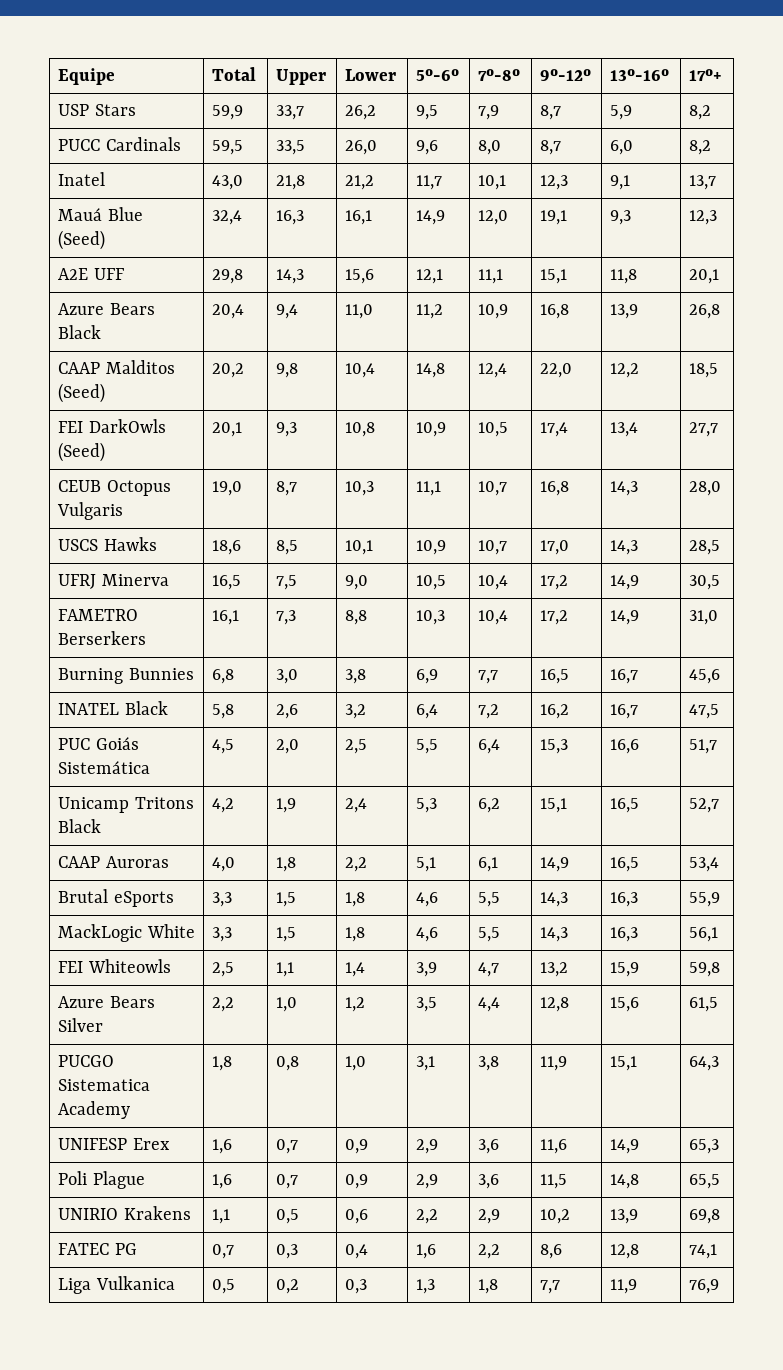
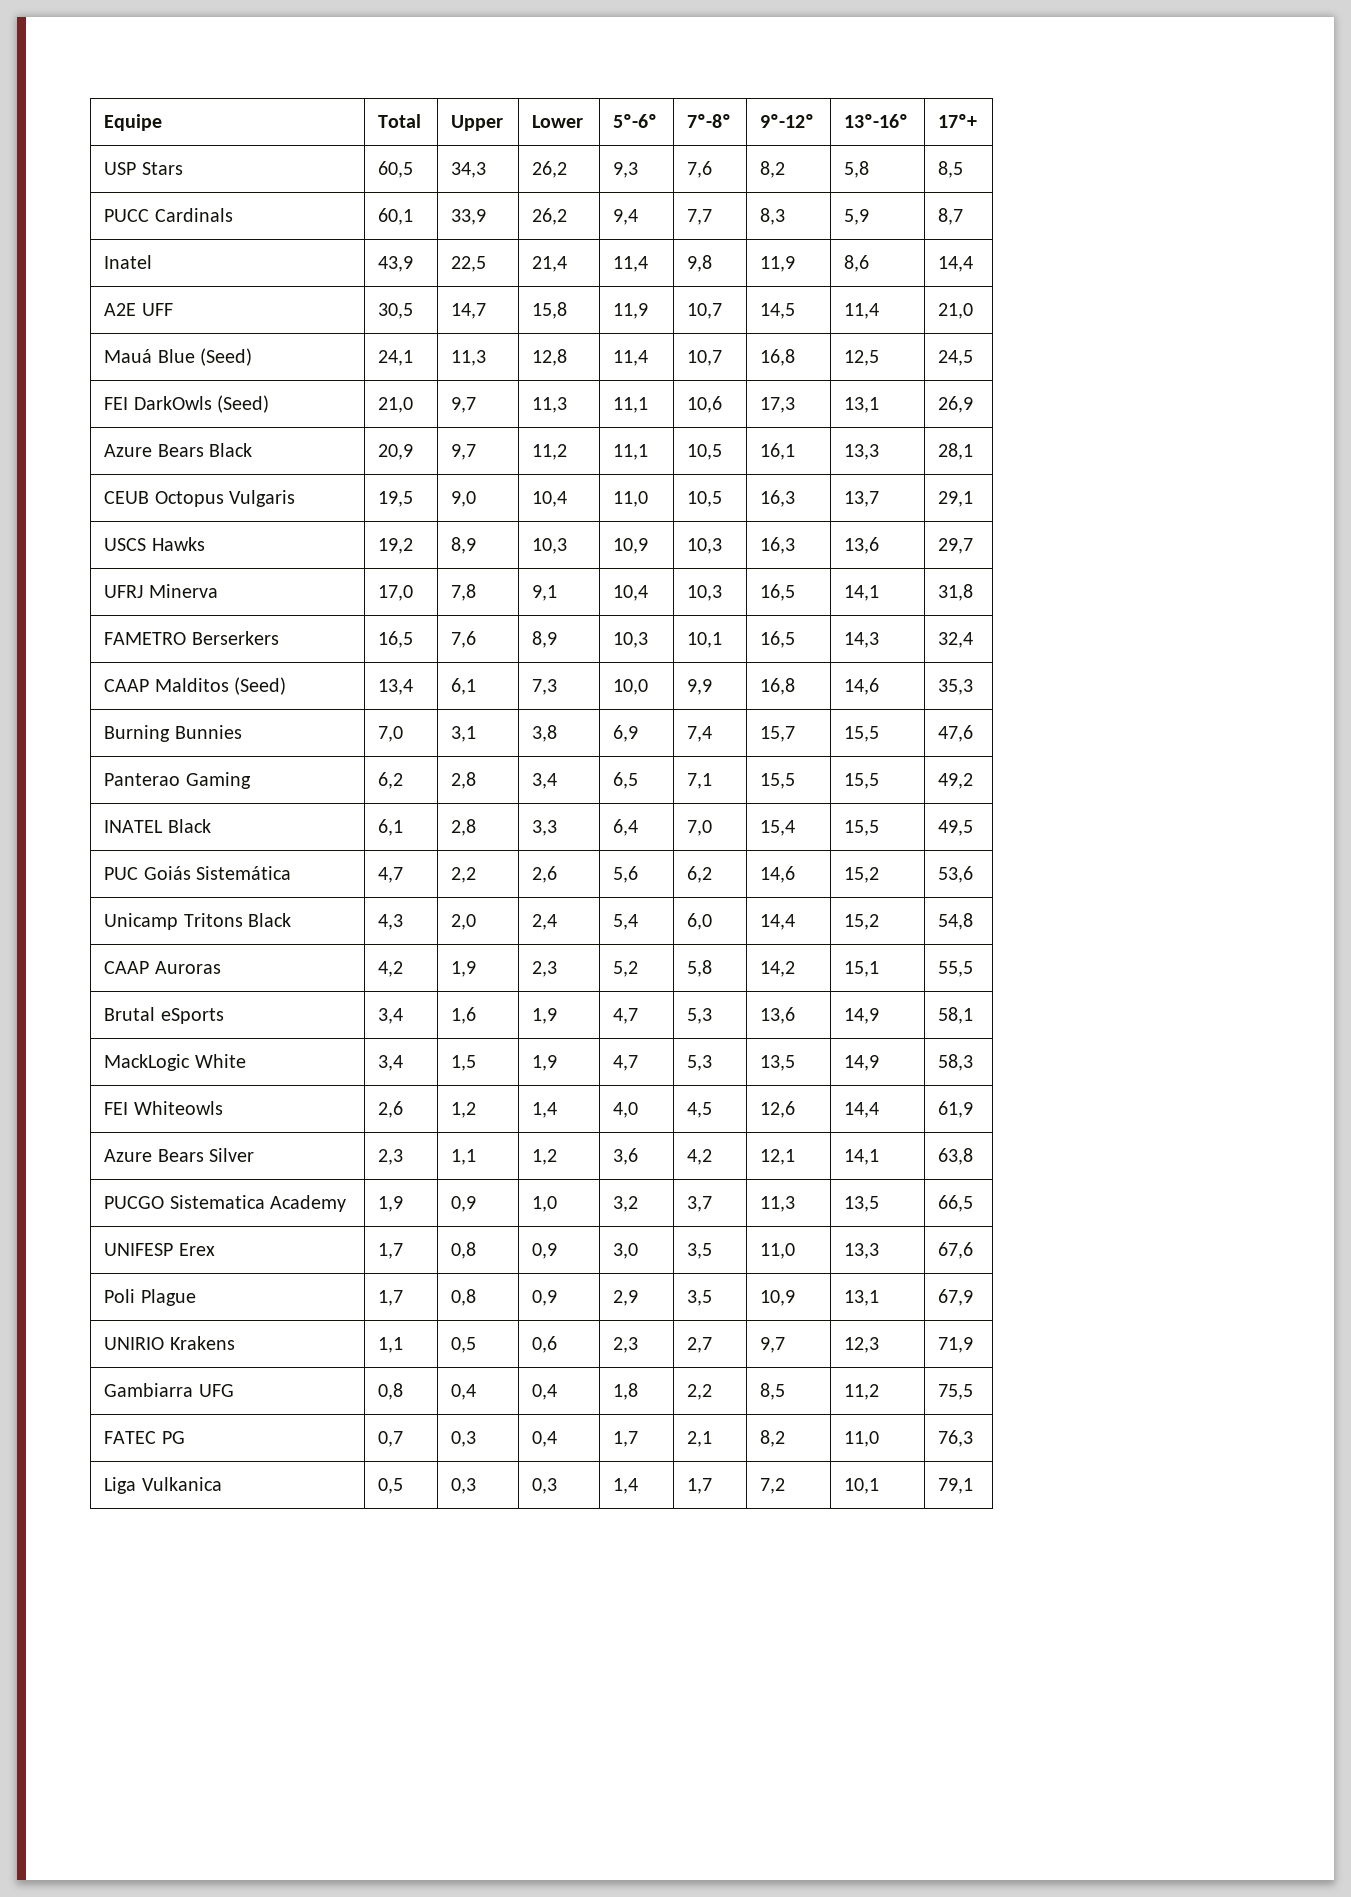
- USP Stars | 59,9 | 33,7 | 26,2 | 9,5 | 7,9 | 8,7 | 5,9 | 8,2
+ USP Stars | 60,5 | 34,3 | 26,2 | 9,3 | 7,6 | 8,2 | 5,8 | 8,5
- PUCC Cardinals | 59,5 | 33,5 | 26,0 | 9,6 | 8,0 | 8,7 | 6,0 | 8,2
+ PUCC Cardinals | 60,1 | 33,9 | 26,2 | 9,4 | 7,7 | 8,3 | 5,9 | 8,7
- Inatel | 43,0 | 21,8 | 21,2 | 11,7 | 10,1 | 12,3 | 9,1 | 13,7
- Mauá Blue (Seed) | 32,4 | 16,3 | 16,1 | 14,9 | 12,0 | 19,1 | 9,3 | 12,3
- A2E UFF | 29,8 | 14,3 | 15,6 | 12,1 | 11,1 | 15,1 | 11,8 | 20,1
- Azure Bears Black | 20,4 | 9,4 | 11,0 | 11,2 | 10,9 | 16,8 | 13,9 | 26,8
- CAAP Malditos (Seed) | 20,2 | 9,8 | 10,4 | 14,8 | 12,4 | 22,0 | 12,2 | 18,5
- FEI DarkOwls (Seed) | 20,1 | 9,3 | 10,8 | 10,9 | 10,5 | 17,4 | 13,4 | 27,7
- CEUB Octopus Vulgaris | 19,0 | 8,7 | 10,3 | 11,1 | 10,7 | 16,8 | 14,3 | 28,0
- USCS Hawks | 18,6 | 8,5 | 10,1 | 10,9 | 10,7 | 17,0 | 14,3 | 28,5
- UFRJ Minerva | 16,5 | 7,5 | 9,0 | 10,5 | 10,4 | 17,2 | 14,9 | 30,5
- FAMETRO Berserkers | 16,1 | 7,3 | 8,8 | 10,3 | 10,4 | 17,2 | 14,9 | 31,0
+ Inatel | 43,9 | 22,5 | 21,4 | 11,4 | 9,8 | 11,9 | 8,6 | 14,4
+ A2E UFF | 30,5 | 14,7 | 15,8 | 11,9 | 10,7 | 14,5 | 11,4 | 21,0
+ Mauá Blue (Seed) | 24,1 | 11,3 | 12,8 | 11,4 | 10,7 | 16,8 | 12,5 | 24,5
+ FEI DarkOwls (Seed) | 21,0 | 9,7 | 11,3 | 11,1 | 10,6 | 17,3 | 13,1 | 26,9
+ Azure Bears Black | 20,9 | 9,7 | 11,2 | 11,1 | 10,5 | 16,1 | 13,3 | 28,1
+ CEUB Octopus Vulgaris | 19,5 | 9,0 | 10,4 | 11,0 | 10,5 | 16,3 | 13,7 | 29,1
+ USCS Hawks | 19,2 | 8,9 | 10,3 | 10,9 | 10,3 | 16,3 | 13,6 | 29,7
+ UFRJ Minerva | 17,0 | 7,8 | 9,1 | 10,4 | 10,3 | 16,5 | 14,1 | 31,8
+ FAMETRO Berserkers | 16,5 | 7,6 | 8,9 | 10,3 | 10,1 | 16,5 | 14,3 | 32,4
+ CAAP Malditos (Seed) | 13,4 | 6,1 | 7,3 | 10,0 | 9,9 | 16,8 | 14,6 | 35,3
- Burning Bunnies | 6,8 | 3,0 | 3,8 | 6,9 | 7,7 | 16,5 | 16,7 | 45,6
- INATEL Black | 5,8 | 2,6 | 3,2 | 6,4 | 7,2 | 16,2 | 16,7 | 47,5
- PUC Goiás Sistemática | 4,5 | 2,0 | 2,5 | 5,5 | 6,4 | 15,3 | 16,6 | 51,7
- Unicamp Tritons Black | 4,2 | 1,9 | 2,4 | 5,3 | 6,2 | 15,1 | 16,5 | 52,7
- CAAP Auroras | 4,0 | 1,8 | 2,2 | 5,1 | 6,1 | 14,9 | 16,5 | 53,4
- Brutal eSports | 3,3 | 1,5 | 1,8 | 4,6 | 5,5 | 14,3 | 16,3 | 55,9
+ Burning Bunnies | 7,0 | 3,1 | 3,8 | 6,9 | 7,4 | 15,7 | 15,5 | 47,6
+ Panterao Gaming | 6,2 | 2,8 | 3,4 | 6,5 | 7,1 | 15,5 | 15,5 | 49,2
+ INATEL Black | 6,1 | 2,8 | 3,3 | 6,4 | 7,0 | 15,4 | 15,5 | 49,5
+ PUC Goiás Sistemática | 4,7 | 2,2 | 2,6 | 5,6 | 6,2 | 14,6 | 15,2 | 53,6
+ Unicamp Tritons Black | 4,3 | 2,0 | 2,4 | 5,4 | 6,0 | 14,4 | 15,2 | 54,8
+ CAAP Auroras | 4,2 | 1,9 | 2,3 | 5,2 | 5,8 | 14,2 | 15,1 | 55,5
+ Brutal eSports | 3,4 | 1,6 | 1,9 | 4,7 | 5,3 | 13,6 | 14,9 | 58,1
- MackLogic White | 3,3 | 1,5 | 1,8 | 4,6 | 5,5 | 14,3 | 16,3 | 56,1
+ MackLogic White | 3,4 | 1,5 | 1,9 | 4,7 | 5,3 | 13,5 | 14,9 | 58,3
- FEI Whiteowls | 2,5 | 1,1 | 1,4 | 3,9 | 4,7 | 13,2 | 15,9 | 59,8
+ FEI Whiteowls | 2,6 | 1,2 | 1,4 | 4,0 | 4,5 | 12,6 | 14,4 | 61,9
- Azure Bears Silver | 2,2 | 1,0 | 1,2 | 3,5 | 4,4 | 12,8 | 15,6 | 61,5
+ Azure Bears Silver | 2,3 | 1,1 | 1,2 | 3,6 | 4,2 | 12,1 | 14,1 | 63,8
- PUCGO Sistematica Academy | 1,8 | 0,8 | 1,0 | 3,1 | 3,8 | 11,9 | 15,1 | 64,3
- UNIFESP Erex | 1,6 | 0,7 | 0,9 | 2,9 | 3,6 | 11,6 | 14,9 | 65,3
- Poli Plague | 1,6 | 0,7 | 0,9 | 2,9 | 3,6 | 11,5 | 14,8 | 65,5
+ PUCGO Sistematica Academy | 1,9 | 0,9 | 1,0 | 3,2 | 3,7 | 11,3 | 13,5 | 66,5
+ UNIFESP Erex | 1,7 | 0,8 | 0,9 | 3,0 | 3,5 | 11,0 | 13,3 | 67,6
+ Poli Plague | 1,7 | 0,8 | 0,9 | 2,9 | 3,5 | 10,9 | 13,1 | 67,9
- UNIRIO Krakens | 1,1 | 0,5 | 0,6 | 2,2 | 2,9 | 10,2 | 13,9 | 69,8
+ UNIRIO Krakens | 1,1 | 0,5 | 0,6 | 2,3 | 2,7 | 9,7 | 12,3 | 71,9
+ Gambiarra UFG | 0,8 | 0,4 | 0,4 | 1,8 | 2,2 | 8,5 | 11,2 | 75,5
- FATEC PG | 0,7 | 0,3 | 0,4 | 1,6 | 2,2 | 8,6 | 12,8 | 74,1
+ FATEC PG | 0,7 | 0,3 | 0,4 | 1,7 | 2,1 | 8,2 | 11,0 | 76,3
- Liga Vulkanica | 0,5 | 0,2 | 0,3 | 1,3 | 1,8 | 7,7 | 11,9 | 76,9
+ Liga Vulkanica | 0,5 | 0,3 | 0,3 | 1,4 | 1,7 | 7,2 | 10,1 | 79,1

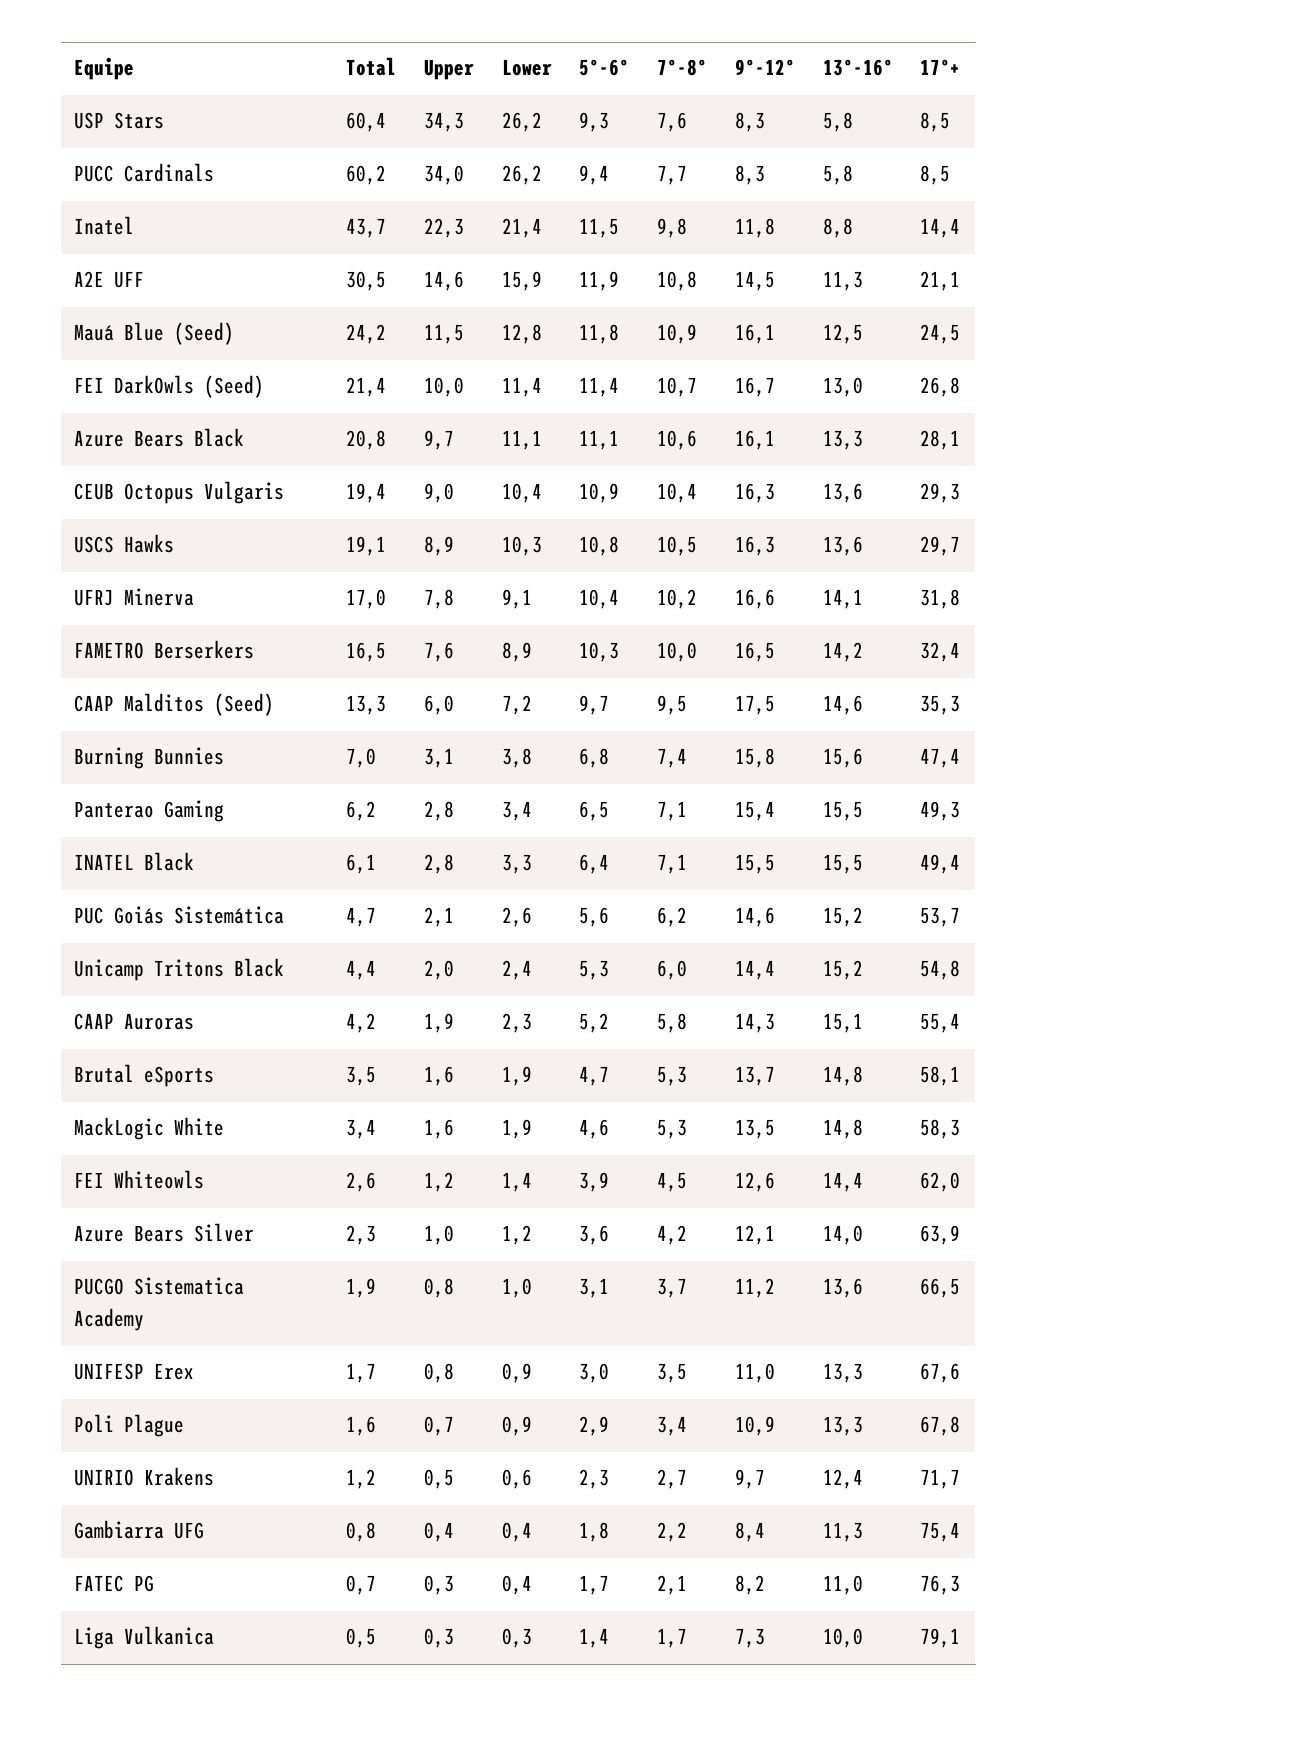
- USP Stars | 60,5 | 34,3 | 26,2 | 9,3 | 7,6 | 8,2 | 5,8 | 8,5
+ USP Stars | 60,4 | 34,3 | 26,2 | 9,3 | 7,6 | 8,3 | 5,8 | 8,5
- PUCC Cardinals | 60,1 | 33,9 | 26,2 | 9,4 | 7,7 | 8,3 | 5,9 | 8,7
+ PUCC Cardinals | 60,2 | 34,0 | 26,2 | 9,4 | 7,7 | 8,3 | 5,8 | 8,5
- Inatel | 43,9 | 22,5 | 21,4 | 11,4 | 9,8 | 11,9 | 8,6 | 14,4
+ Inatel | 43,7 | 22,3 | 21,4 | 11,5 | 9,8 | 11,8 | 8,8 | 14,4
- A2E UFF | 30,5 | 14,7 | 15,8 | 11,9 | 10,7 | 14,5 | 11,4 | 21,0
+ A2E UFF | 30,5 | 14,6 | 15,9 | 11,9 | 10,8 | 14,5 | 11,3 | 21,1
- Mauá Blue (Seed) | 24,1 | 11,3 | 12,8 | 11,4 | 10,7 | 16,8 | 12,5 | 24,5
+ Mauá Blue (Seed) | 24,2 | 11,5 | 12,8 | 11,8 | 10,9 | 16,1 | 12,5 | 24,5
- FEI DarkOwls (Seed) | 21,0 | 9,7 | 11,3 | 11,1 | 10,6 | 17,3 | 13,1 | 26,9
+ FEI DarkOwls (Seed) | 21,4 | 10,0 | 11,4 | 11,4 | 10,7 | 16,7 | 13,0 | 26,8
- Azure Bears Black | 20,9 | 9,7 | 11,2 | 11,1 | 10,5 | 16,1 | 13,3 | 28,1
+ Azure Bears Black | 20,8 | 9,7 | 11,1 | 11,1 | 10,6 | 16,1 | 13,3 | 28,1
- CEUB Octopus Vulgaris | 19,5 | 9,0 | 10,4 | 11,0 | 10,5 | 16,3 | 13,7 | 29,1
+ CEUB Octopus Vulgaris | 19,4 | 9,0 | 10,4 | 10,9 | 10,4 | 16,3 | 13,6 | 29,3
- USCS Hawks | 19,2 | 8,9 | 10,3 | 10,9 | 10,3 | 16,3 | 13,6 | 29,7
+ USCS Hawks | 19,1 | 8,9 | 10,3 | 10,8 | 10,5 | 16,3 | 13,6 | 29,7
- UFRJ Minerva | 17,0 | 7,8 | 9,1 | 10,4 | 10,3 | 16,5 | 14,1 | 31,8
+ UFRJ Minerva | 17,0 | 7,8 | 9,1 | 10,4 | 10,2 | 16,6 | 14,1 | 31,8
- FAMETRO Berserkers | 16,5 | 7,6 | 8,9 | 10,3 | 10,1 | 16,5 | 14,3 | 32,4
+ FAMETRO Berserkers | 16,5 | 7,6 | 8,9 | 10,3 | 10,0 | 16,5 | 14,2 | 32,4
- CAAP Malditos (Seed) | 13,4 | 6,1 | 7,3 | 10,0 | 9,9 | 16,8 | 14,6 | 35,3
+ CAAP Malditos (Seed) | 13,3 | 6,0 | 7,2 | 9,7 | 9,5 | 17,5 | 14,6 | 35,3
- Burning Bunnies | 7,0 | 3,1 | 3,8 | 6,9 | 7,4 | 15,7 | 15,5 | 47,6
+ Burning Bunnies | 7,0 | 3,1 | 3,8 | 6,8 | 7,4 | 15,8 | 15,6 | 47,4
- Panterao Gaming | 6,2 | 2,8 | 3,4 | 6,5 | 7,1 | 15,5 | 15,5 | 49,2
+ Panterao Gaming | 6,2 | 2,8 | 3,4 | 6,5 | 7,1 | 15,4 | 15,5 | 49,3
- INATEL Black | 6,1 | 2,8 | 3,3 | 6,4 | 7,0 | 15,4 | 15,5 | 49,5
+ INATEL Black | 6,1 | 2,8 | 3,3 | 6,4 | 7,1 | 15,5 | 15,5 | 49,4
- PUC Goiás Sistemática | 4,7 | 2,2 | 2,6 | 5,6 | 6,2 | 14,6 | 15,2 | 53,6
+ PUC Goiás Sistemática | 4,7 | 2,1 | 2,6 | 5,6 | 6,2 | 14,6 | 15,2 | 53,7
- Unicamp Tritons Black | 4,3 | 2,0 | 2,4 | 5,4 | 6,0 | 14,4 | 15,2 | 54,8
+ Unicamp Tritons Black | 4,4 | 2,0 | 2,4 | 5,3 | 6,0 | 14,4 | 15,2 | 54,8
- CAAP Auroras | 4,2 | 1,9 | 2,3 | 5,2 | 5,8 | 14,2 | 15,1 | 55,5
+ CAAP Auroras | 4,2 | 1,9 | 2,3 | 5,2 | 5,8 | 14,3 | 15,1 | 55,4
- Brutal eSports | 3,4 | 1,6 | 1,9 | 4,7 | 5,3 | 13,6 | 14,9 | 58,1
+ Brutal eSports | 3,5 | 1,6 | 1,9 | 4,7 | 5,3 | 13,7 | 14,8 | 58,1
- MackLogic White | 3,4 | 1,5 | 1,9 | 4,7 | 5,3 | 13,5 | 14,9 | 58,3
+ MackLogic White | 3,4 | 1,6 | 1,9 | 4,6 | 5,3 | 13,5 | 14,8 | 58,3
- FEI Whiteowls | 2,6 | 1,2 | 1,4 | 4,0 | 4,5 | 12,6 | 14,4 | 61,9
+ FEI Whiteowls | 2,6 | 1,2 | 1,4 | 3,9 | 4,5 | 12,6 | 14,4 | 62,0
- Azure Bears Silver | 2,3 | 1,1 | 1,2 | 3,6 | 4,2 | 12,1 | 14,1 | 63,8
+ Azure Bears Silver | 2,3 | 1,0 | 1,2 | 3,6 | 4,2 | 12,1 | 14,0 | 63,9
- PUCGO Sistematica Academy | 1,9 | 0,9 | 1,0 | 3,2 | 3,7 | 11,3 | 13,5 | 66,5
+ PUCGO Sistematica Academy | 1,9 | 0,8 | 1,0 | 3,1 | 3,7 | 11,2 | 13,6 | 66,5
- Poli Plague | 1,7 | 0,8 | 0,9 | 2,9 | 3,5 | 10,9 | 13,1 | 67,9
+ Poli Plague | 1,6 | 0,7 | 0,9 | 2,9 | 3,4 | 10,9 | 13,3 | 67,8
- UNIRIO Krakens | 1,1 | 0,5 | 0,6 | 2,3 | 2,7 | 9,7 | 12,3 | 71,9
+ UNIRIO Krakens | 1,2 | 0,5 | 0,6 | 2,3 | 2,7 | 9,7 | 12,4 | 71,7
- Gambiarra UFG | 0,8 | 0,4 | 0,4 | 1,8 | 2,2 | 8,5 | 11,2 | 75,5
+ Gambiarra UFG | 0,8 | 0,4 | 0,4 | 1,8 | 2,2 | 8,4 | 11,3 | 75,4
- Liga Vulkanica | 0,5 | 0,3 | 0,3 | 1,4 | 1,7 | 7,2 | 10,1 | 79,1
+ Liga Vulkanica | 0,5 | 0,3 | 0,3 | 1,4 | 1,7 | 7,3 | 10,0 | 79,1

